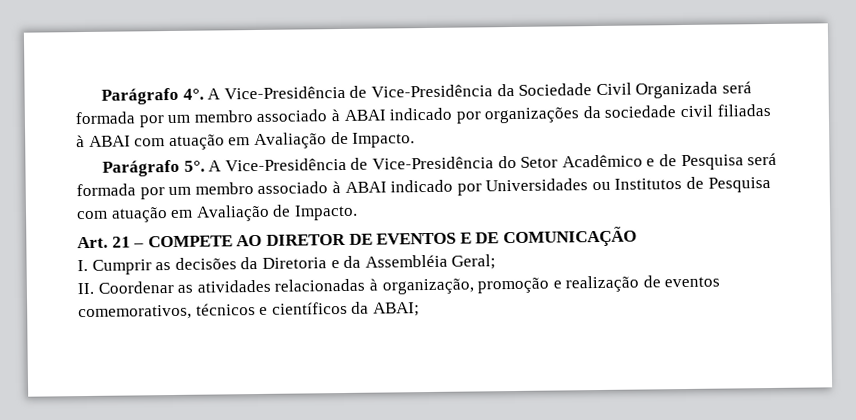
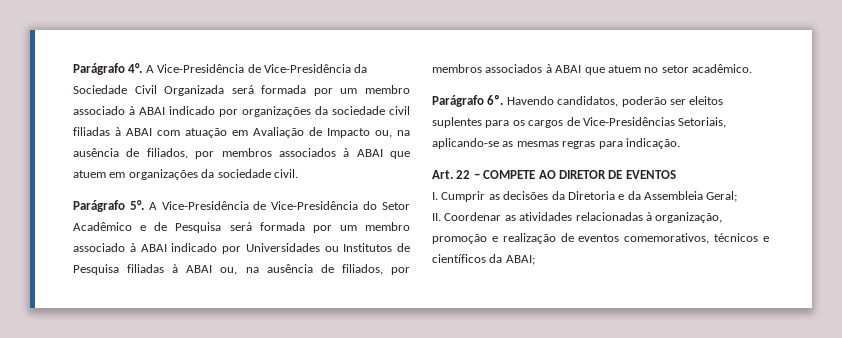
- A Vice-Presidência de Vice-Presidência da Sociedade Civil Organizada será formada por um membro associado à ABAI indicado por organizações da sociedade civil filiadas à ABAI com atuação em Avaliação de Impacto.
+ A Vice-Presidência de Vice-Presidência da Sociedade Civil Organizada será formada por um membro associado à ABAI indicado por organizações da sociedade civil filiadas à ABAI com atuação em Avaliação de Impacto ou, na ausência de filiados, por membros associados à ABAI que atuem em organizações da sociedade civil.
- A Vice-Presidência de Vice-Presidência do Setor Acadêmico e de Pesquisa será formada por um membro associado à ABAI indicado por Universidades ou Institutos de Pesquisa com atuação em Avaliação de Impacto.
+ A Vice-Presidência de Vice-Presidência do Setor Acadêmico e de Pesquisa será formada por um membro associado à ABAI indicado por Universidades ou Institutos de Pesquisa filiadas à ABAI ou, na ausência de filiados, por membros associados à ABAI que atuem no setor acadêmico.
+ Parágrafo 6º. Havendo candidatos, poderão ser eleitos suplentes para os cargos de Vice-Presidências Setoriais, aplicando-se as mesmas regras para indicação.
- Art. 21 – COMPETE AO DIRETOR DE EVENTOS E DE COMUNICAÇÃO
+ Art. 22 – COMPETE AO DIRETOR DE EVENTOS
- I. Cumprir as decisões da Diretoria e da Assembléia Geral;
+ I. Cumprir as decisões da Diretoria e da Assembleia Geral;

